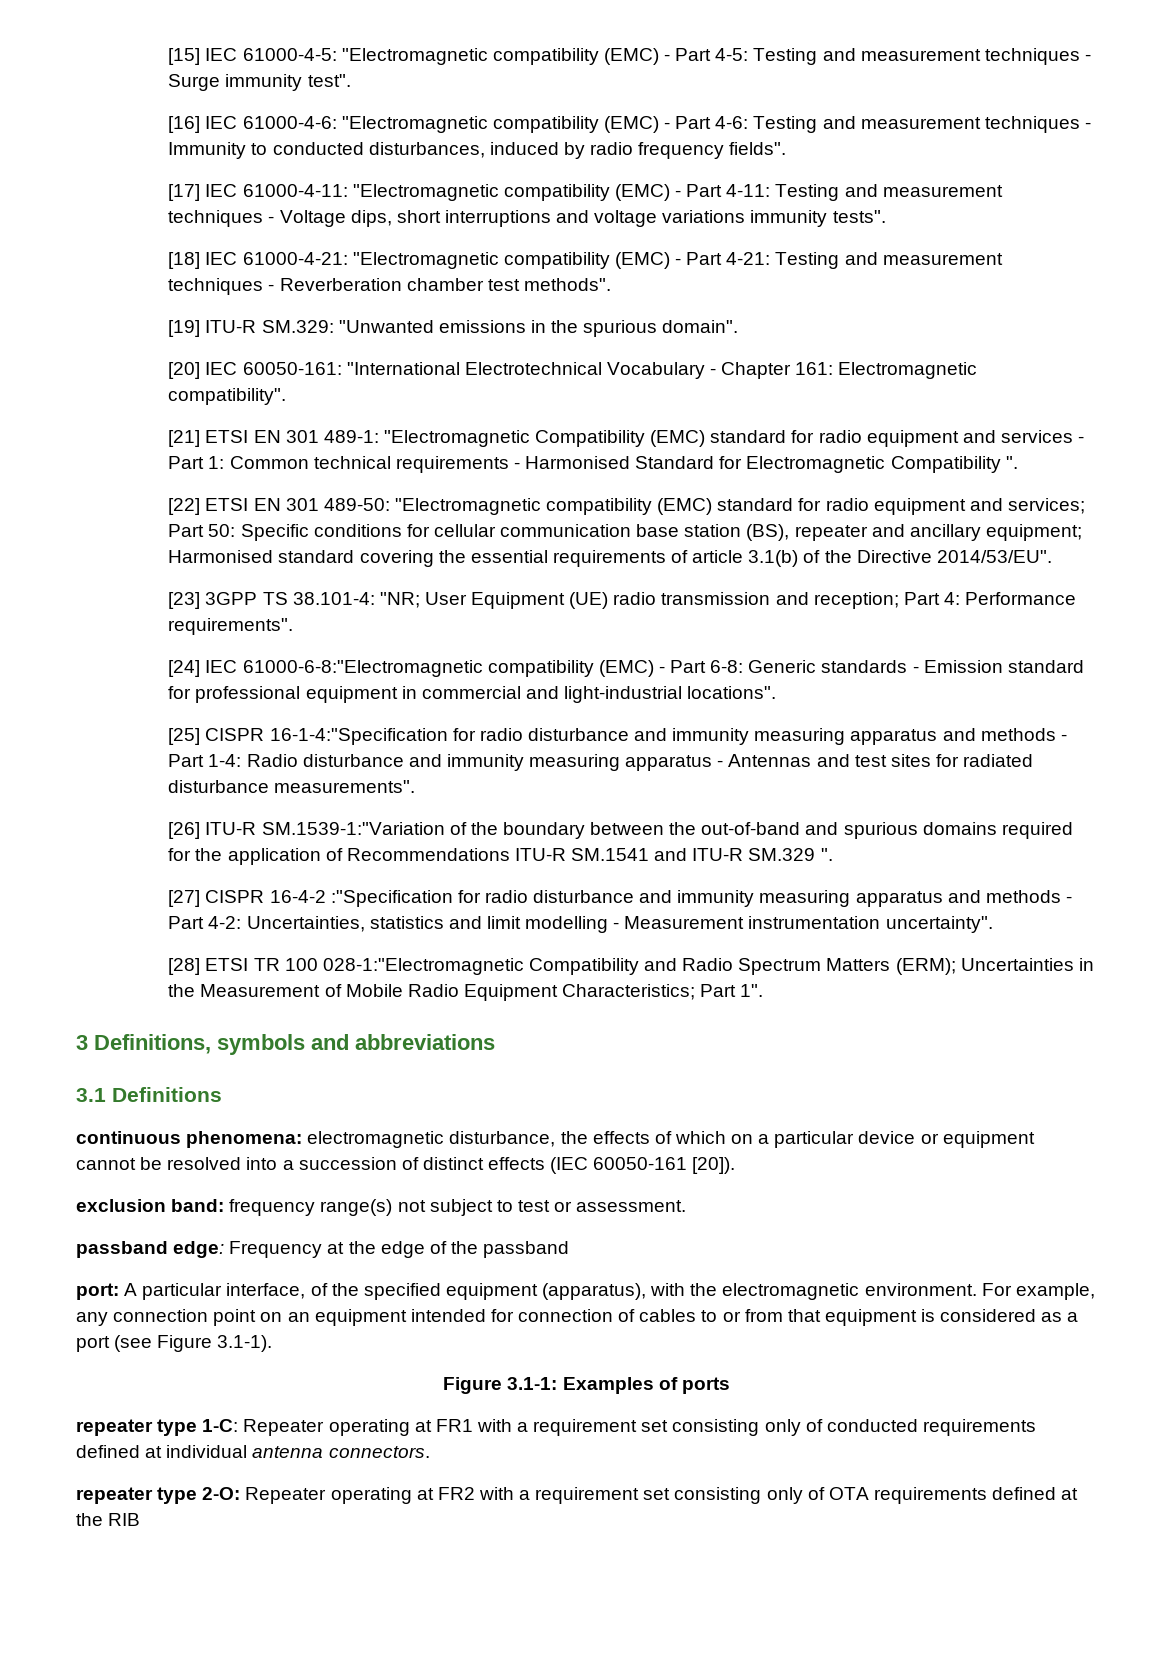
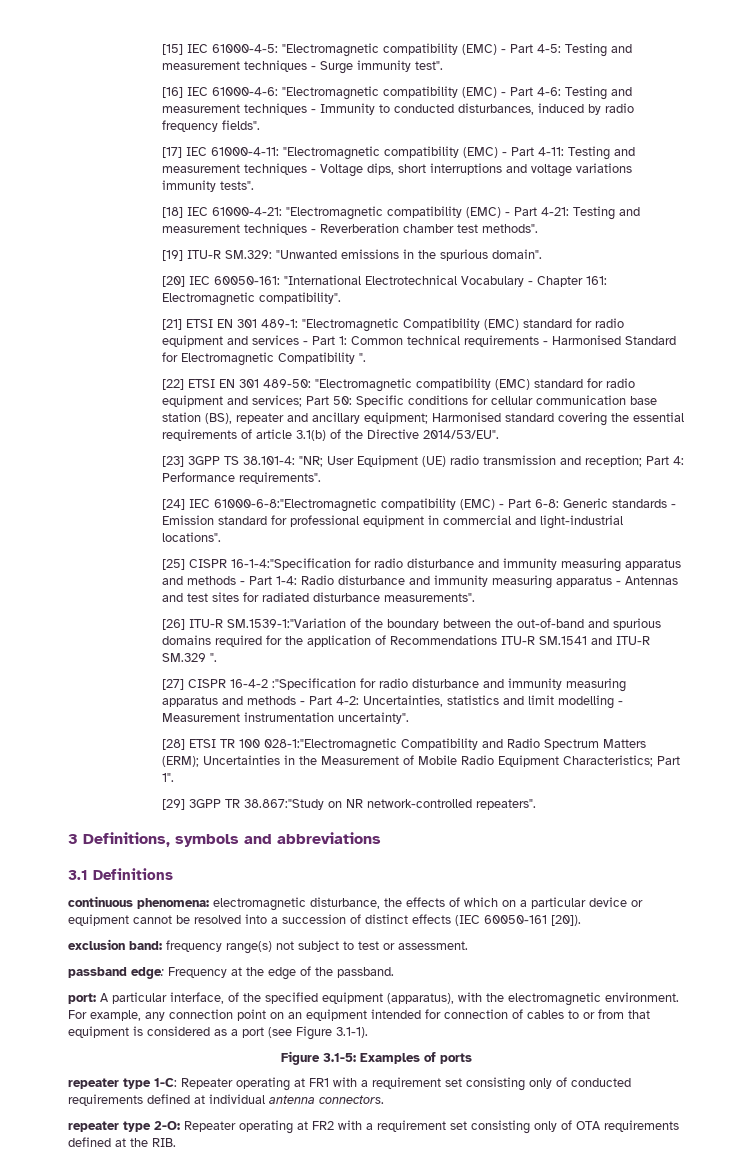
+ [29] 3GPP TR 38.867:"Study on NR network-controlled repeaters".
- passband edge: Frequency at the edge of the passband
+ passband edge: Frequency at the edge of the passband.
- Figure 3.1-1: Examples of ports
+ Figure 3.1-5: Examples of ports
- repeater type 2-O: Repeater operating at FR2 with a requirement set consisting only of OTA requirements defined at the RIB
+ repeater type 2-O: Repeater operating at FR2 with a requirement set consisting only of OTA requirements defined at the RIB.

